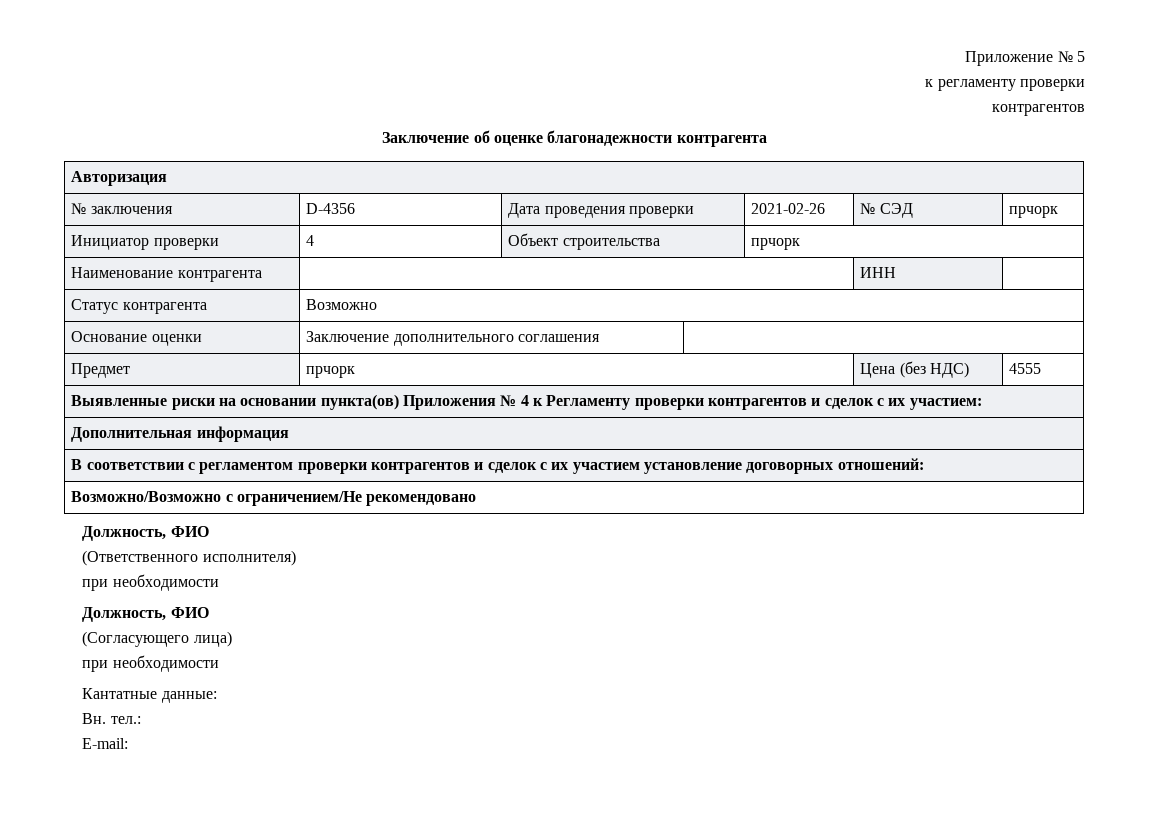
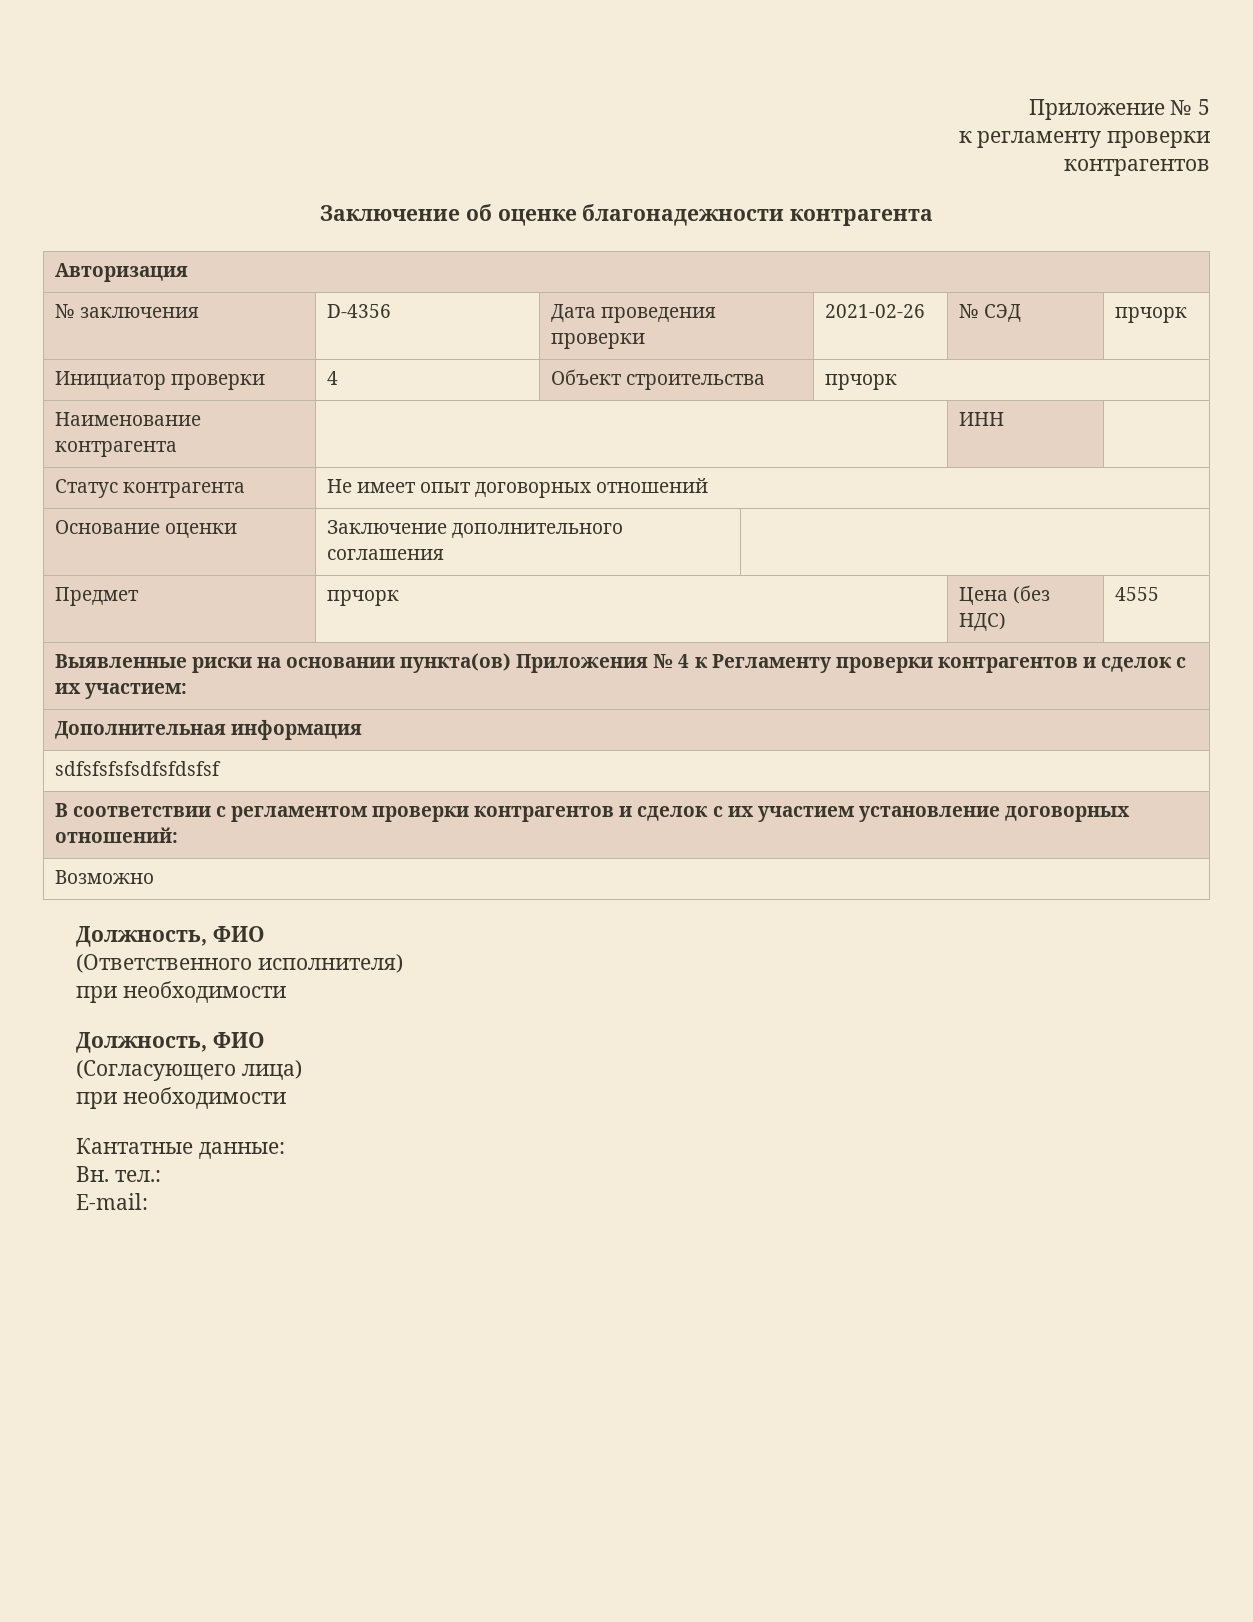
- Статус контрагента | Возможно
+ Статус контрагента | Не имеет опыт договорных отношений
+ sdfsfsfsfsdfsfdsfsf
- Возможно/Возможно с ограничением/Не рекомендовано
+ Возможно

